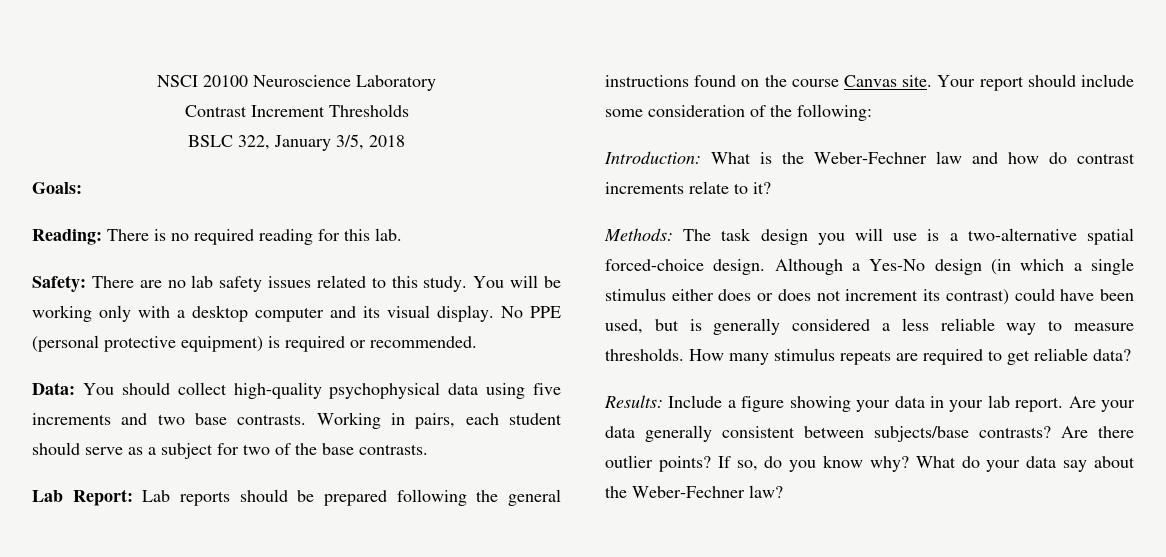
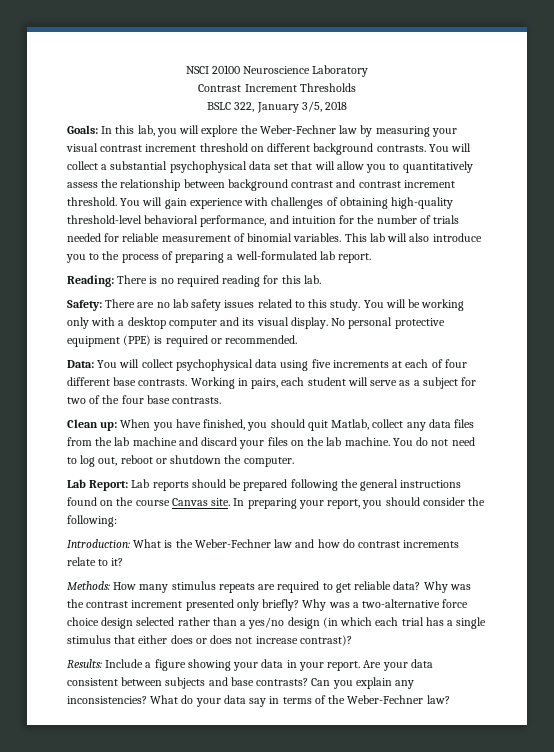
- Goals:
+ Goals: In this lab, you will explore the Weber-Fechner law by measuring your visual contrast increment threshold on different background contrasts. You will collect a substantial psychophysical data set that will allow you to quantitatively assess the relationship between background contrast and contrast increment threshold. You will gain experience with challenges of obtaining high-quality threshold-level behavioral performance, and intuition for the number of trials needed for reliable measurement of binomial variables. This lab will also introduce you to the process of preparing a well-formulated lab report.
- No PPE (personal protective equipment) is required or recommended.
+ No personal protective equipment (PPE) is required or recommended.
- Data: You should collect high-quality psychophysical data using five increments and two base contrasts.
+ Data: You will collect psychophysical data using five increments at each of four different base contrasts.
- Working in pairs, each student should serve as a subject for two of the base contrasts.
+ Working in pairs, each student will serve as a subject for two of the four base contrasts.
+ Clean up: When you have finished, you should quit Matlab, collect any data files from the lab machine and discard your files on the lab machine. You do not need to log out, reboot or shutdown the computer.
- Your report should include some consideration of the following:
+ In preparing your report, you should consider the following:
- Methods: The task design you will use is a two-alternative spatial forced-choice design. Although a Yes-No design (in which a single stimulus either does or does not increment its contrast) could have been used, but is generally considered a less reliable way to measure thresholds. How many stimulus repeats are required to get reliable data?
+ Methods: How many stimulus repeats are required to get reliable data? Why was the contrast increment presented only briefly? Why was a two-alternative force choice design selected rather than a yes/no design (in which each trial has a single stimulus that either does or does not increase contrast)?
- Results: Include a figure showing your data in your lab report.
+ Results: Include a figure showing your data in your report.
- Are your data generally consistent between subjects/base contrasts? Are there outlier points? If so, do you know why?
+ Are your data consistent between subjects and base contrasts? Can you explain any inconsistencies?
- What do your data say about the Weber-Fechner law?
+ What do your data say in terms of the Weber-Fechner law?

